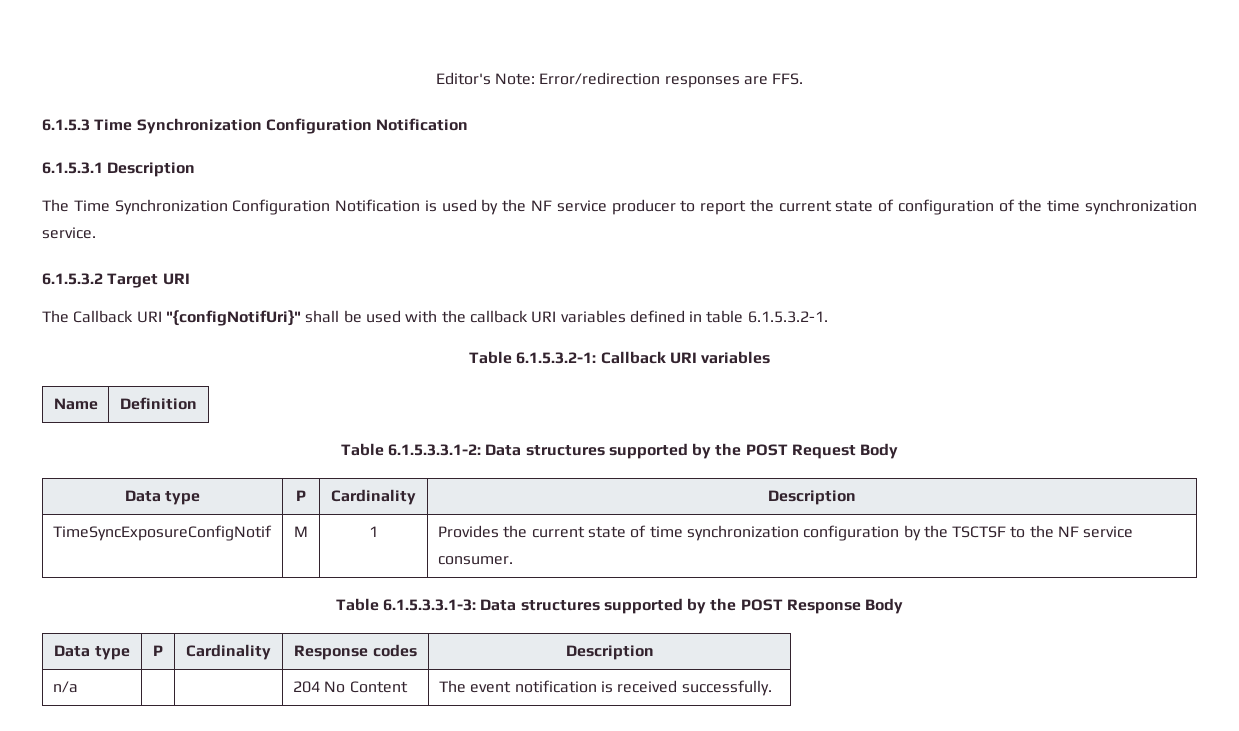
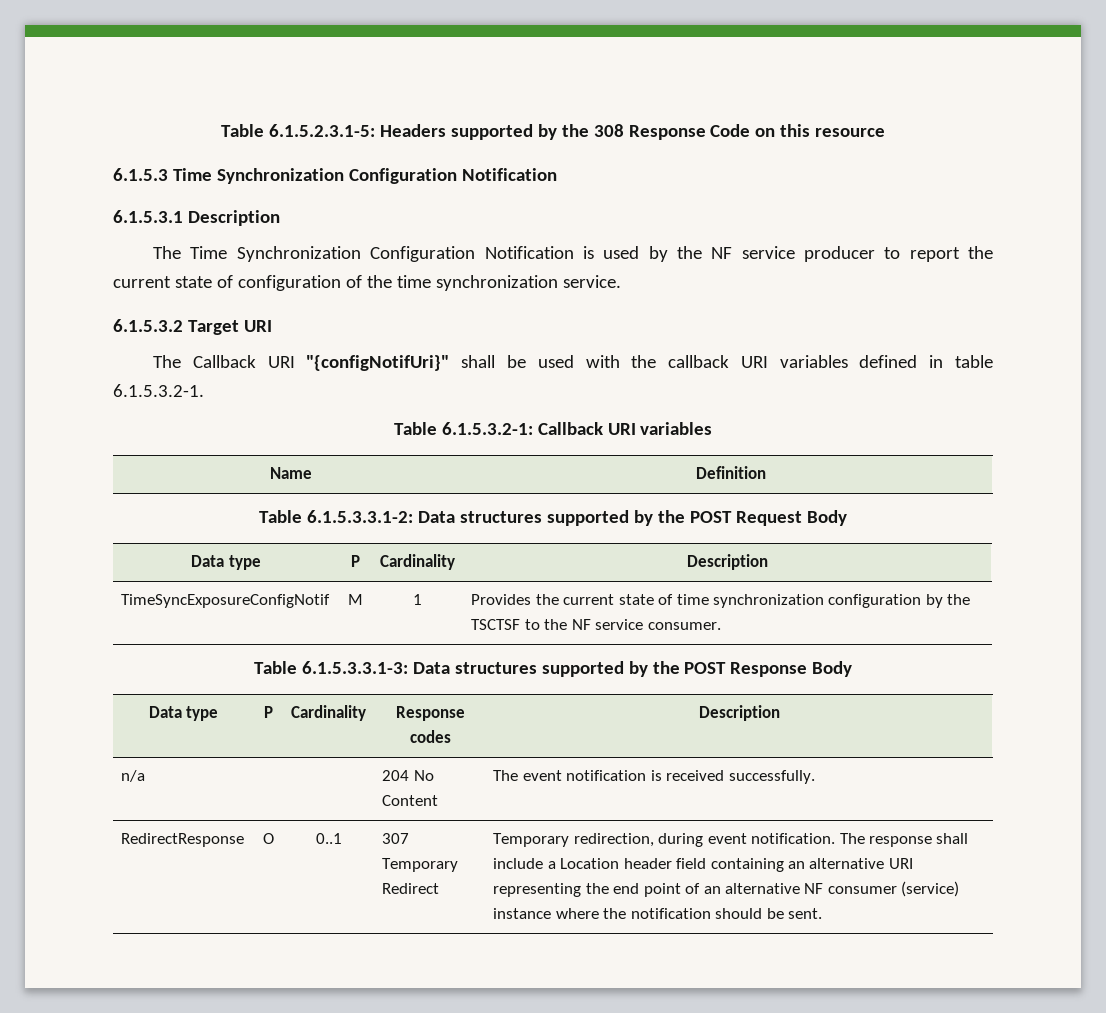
- Editor's Note: Error/redirection responses are FFS.
+ Table 6.1.5.2.3.1-5: Headers supported by the 308 Response Code on this resource
+ RedirectResponse | O | 0..1 | 307 Temporary Redirect | Temporary redirection, during event notification. The response shall include a Location header field containing an alternative URI representing the end point of an alternative NF consumer (service) instance where the notification should be sent.

